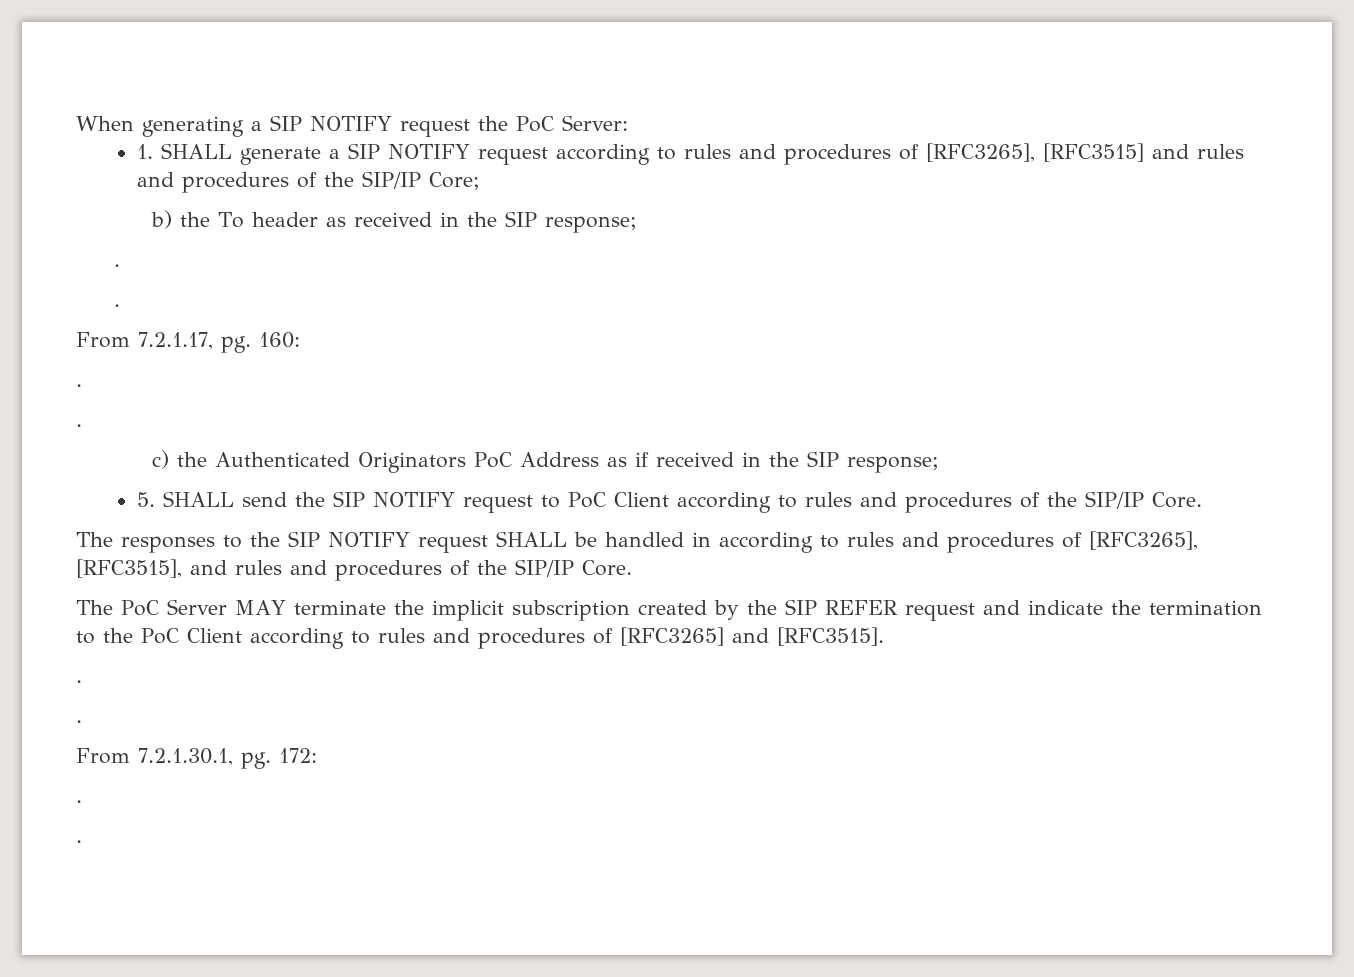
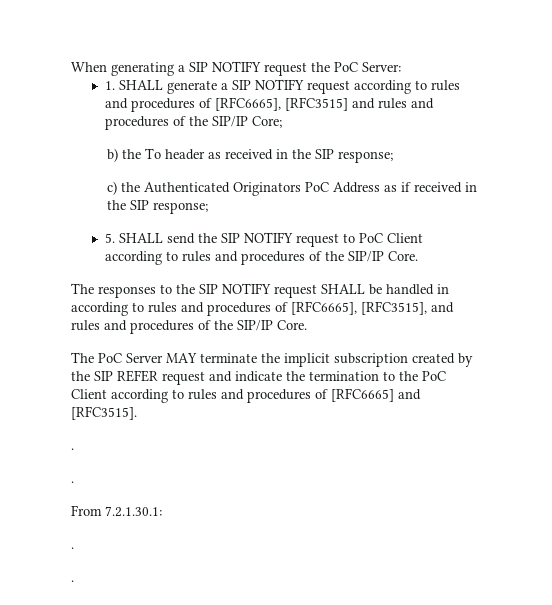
- 1. SHALL generate a SIP NOTIFY request according to rules and procedures of [RFC3265], [RFC3515] and rules and procedures of the SIP/IP Core;
+ 1. SHALL generate a SIP NOTIFY request according to rules and procedures of [RFC6665], [RFC3515] and rules and procedures of the SIP/IP Core;
  b) the To header as received in the SIP response;
- .
- .
- From 7.2.1.17, pg. 160:
- .
- .
- The responses to the SIP NOTIFY request SHALL be handled in according to rules and procedures of [RFC3265], [RFC3515], and rules and procedures of the SIP/IP Core.
+ The responses to the SIP NOTIFY request SHALL be handled in according to rules and procedures of [RFC6665], [RFC3515], and rules and procedures of the SIP/IP Core.
- The PoC Server MAY terminate the implicit subscription created by the SIP REFER request and indicate the termination to the PoC Client according to rules and procedures of [RFC3265] and [RFC3515].
+ The PoC Server MAY terminate the implicit subscription created by the SIP REFER request and indicate the termination to the PoC Client according to rules and procedures of [RFC6665] and [RFC3515].
- From 7.2.1.30.1, pg. 172:
+ From 7.2.1.30.1:

